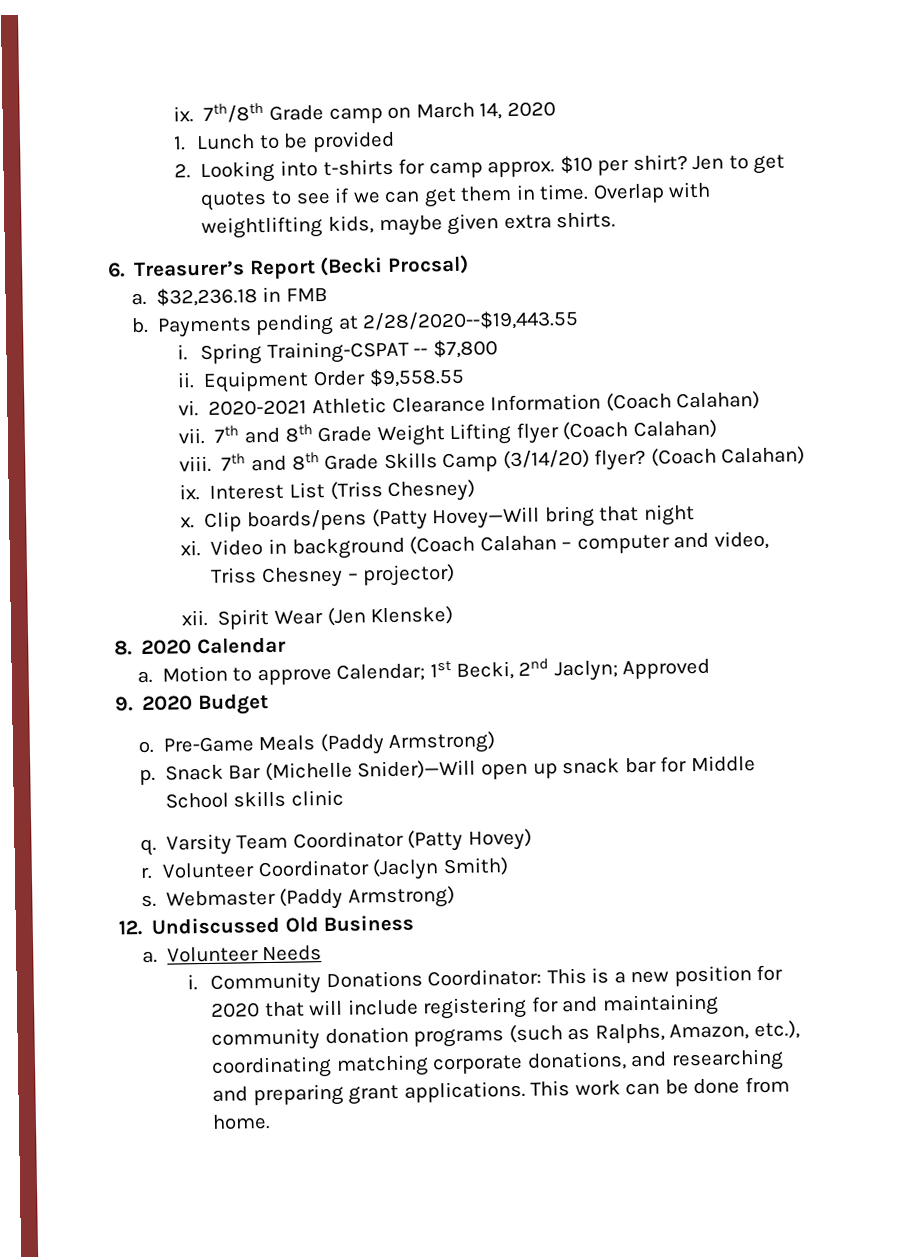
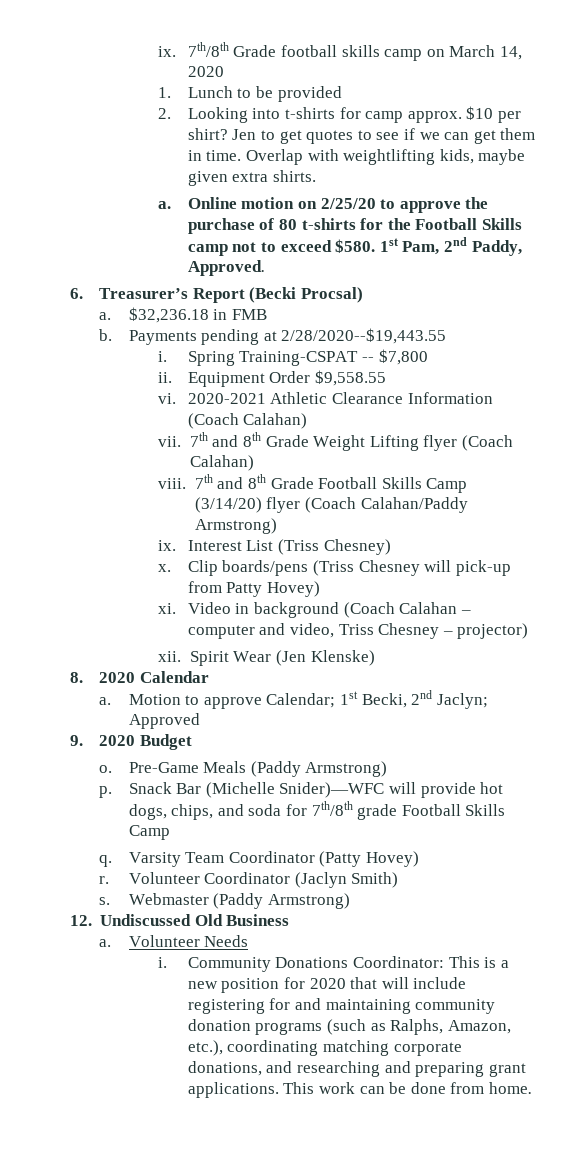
- 7th/8th Grade camp on March 14, 2020
+ 7th/8th Grade football skills camp on March 14, 2020
+ a. Online motion on 2/25/20 to approve the purchase of 80 t-shirts for the Football Skills camp not to exceed $580. 1st Pam, 2nd Paddy, Approved.
- 7th and 8th Grade Skills Camp (3/14/20) flyer? (Coach Calahan)
+ 7th and 8th Grade Football Skills Camp (3/14/20) flyer (Coach Calahan/Paddy Armstrong)
- Clip boards/pens (Patty Hovey—Will bring that night
+ Clip boards/pens (Triss Chesney will pick-up from Patty Hovey)
- p. Snack Bar (Michelle Snider)—Will open up snack bar for Middle School skills clinic
+ p. Snack Bar (Michelle Snider)—WFC will provide hot dogs, chips, and soda for 7th/8th grade Football Skills Camp

